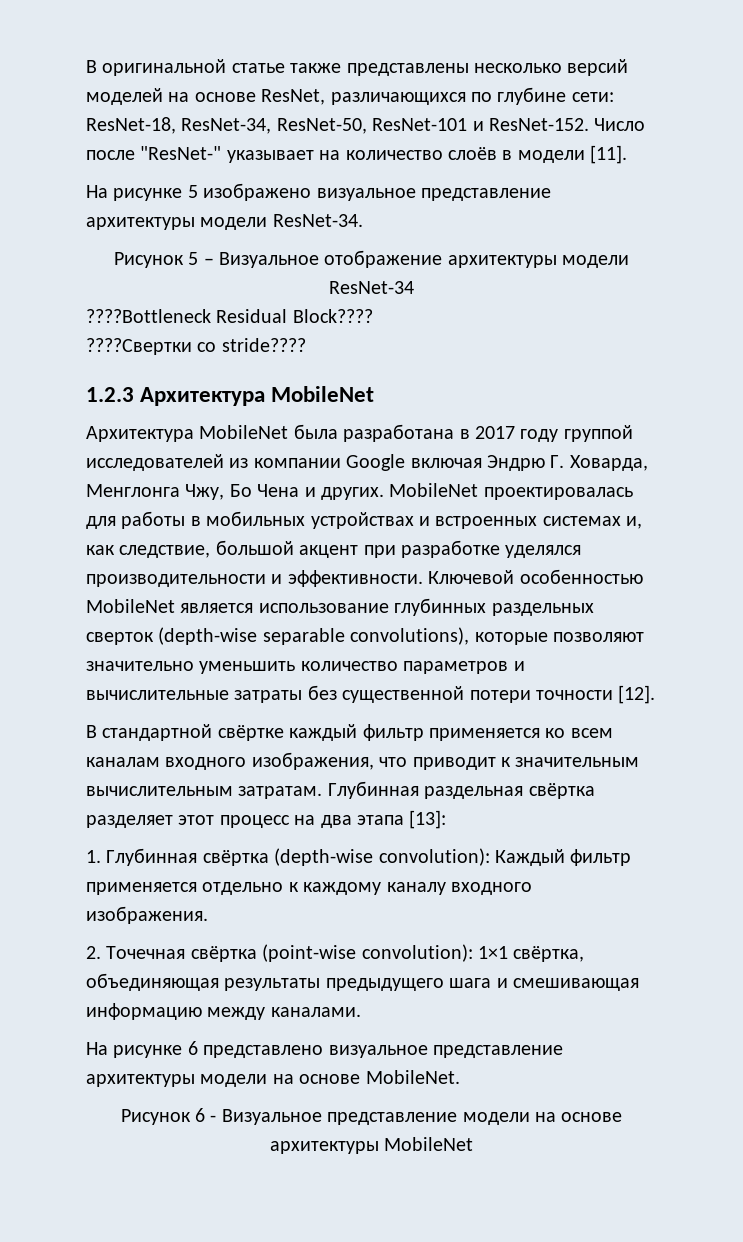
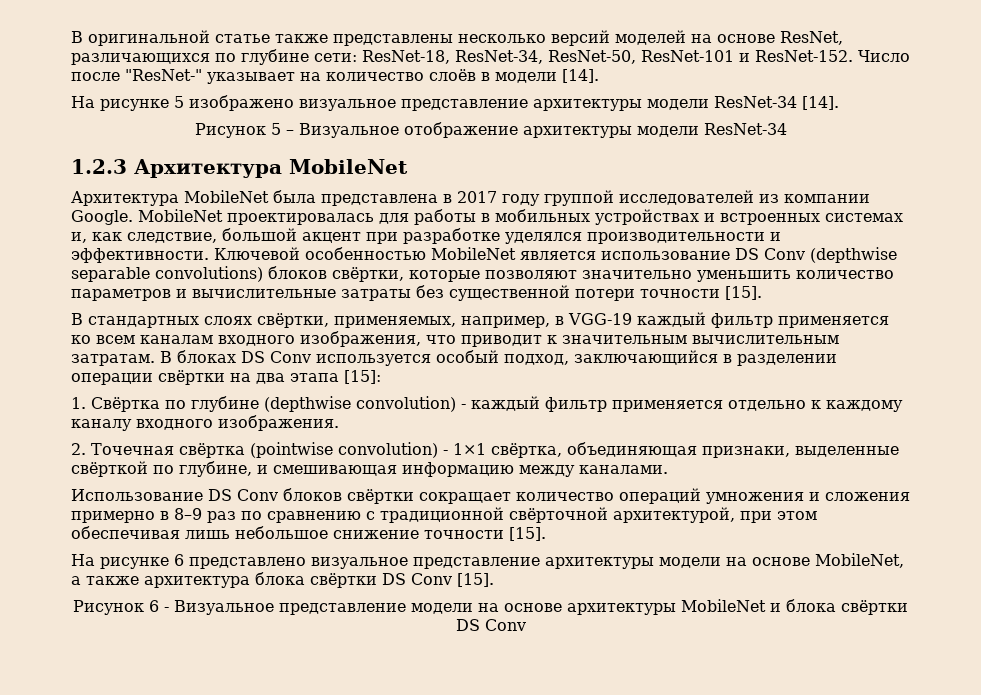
- Число после "ResNet-" указывает на количество слоёв в модели [11].
+ Число после "ResNet-" указывает на количество слоёв в модели [14].
- На рисунке 5 изображено визуальное представление архитектуры модели ResNet-34.
+ На рисунке 5 изображено визуальное представление архитектуры модели ResNet-34 [14].
- ????Bottleneck Residual Block????
- ????Свертки со stride????
- Архитектура MobileNet была разработана в 2017 году группой исследователей из компании Google включая Эндрю Г. Ховарда, Менглонга Чжу, Бо Чена и других.
+ Архитектура MobileNet была представлена в 2017 году группой исследователей из компании Google.
- Ключевой особенностью MobileNet является использование глубинных раздельных сверток (depth-wise separable convolutions), которые позволяют значительно уменьшить количество параметров и вычислительные затраты без существенной потери точности [12].
- В стандартной свёртке каждый фильтр применяется ко всем каналам входного изображения, что приводит к значительным вычислительным затратам.
+ Ключевой особенностью MobileNet является использование DS Conv (depthwise separable convolutions) блоков свёртки, которые позволяют значительно уменьшить количество параметров и вычислительные затраты без существенной потери точности [15].
+ В стандартных слоях свёртки, применяемых, например, в VGG-19 каждый фильтр применяется ко всем каналам входного изображения, что приводит к значительным вычислительным затратам.
- Глубинная раздельная свёртка разделяет этот процесс на два этапа [13]:
+ В блоках DS Conv используется особый подход, заключающийся в разделении операции свёртки на два этапа [15]:
- 1. Глубинная свёртка (depth-wise convolution): Каждый фильтр применяется отдельно к каждому каналу входного изображения.
+ 1. Cвёртка по глубине (depthwise convolution) - каждый фильтр применяется отдельно к каждому каналу входного изображения.
- 2. Точечная свёртка (point-wise convolution): 1×1 свёртка, объединяющая результаты предыдущего шага и смешивающая информацию между каналами.
+ 2. Точечная свёртка (pointwise convolution) - 1×1 свёртка, объединяющая признаки, выделенные свёрткой по глубине, и смешивающая информацию между каналами.
+ Использование DS Conv блоков свёртки сокращает количество операций умножения и сложения примерно в 8–9 раз по сравнению с традиционной свёрточной архитектурой, при этом обеспечивая лишь небольшое снижение точности [15].
- На рисунке 6 представлено визуальное представление архитектуры модели на основе MobileNet.
+ На рисунке 6 представлено визуальное представление архитектуры модели на основе MobileNet, а также архитектура блока свёртки DS Conv [15].
- Рисунок 6 - Визуальное представление модели на основе архитектуры MobileNet
+ Рисунок 6 - Визуальное представление модели на основе архитектуры MobileNet и блока свёртки DS Conv

